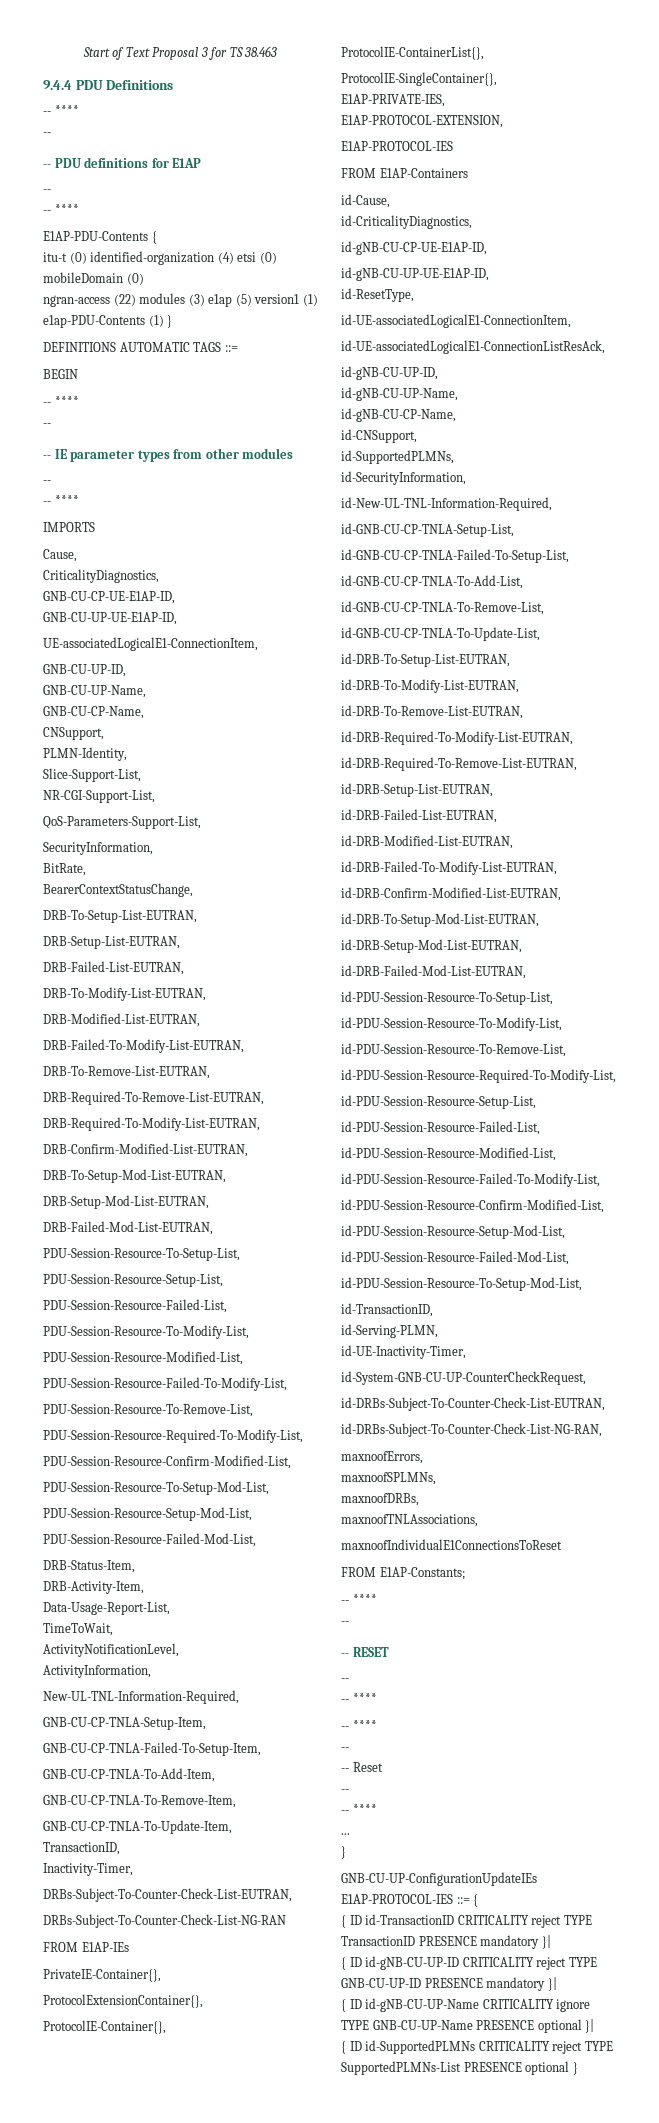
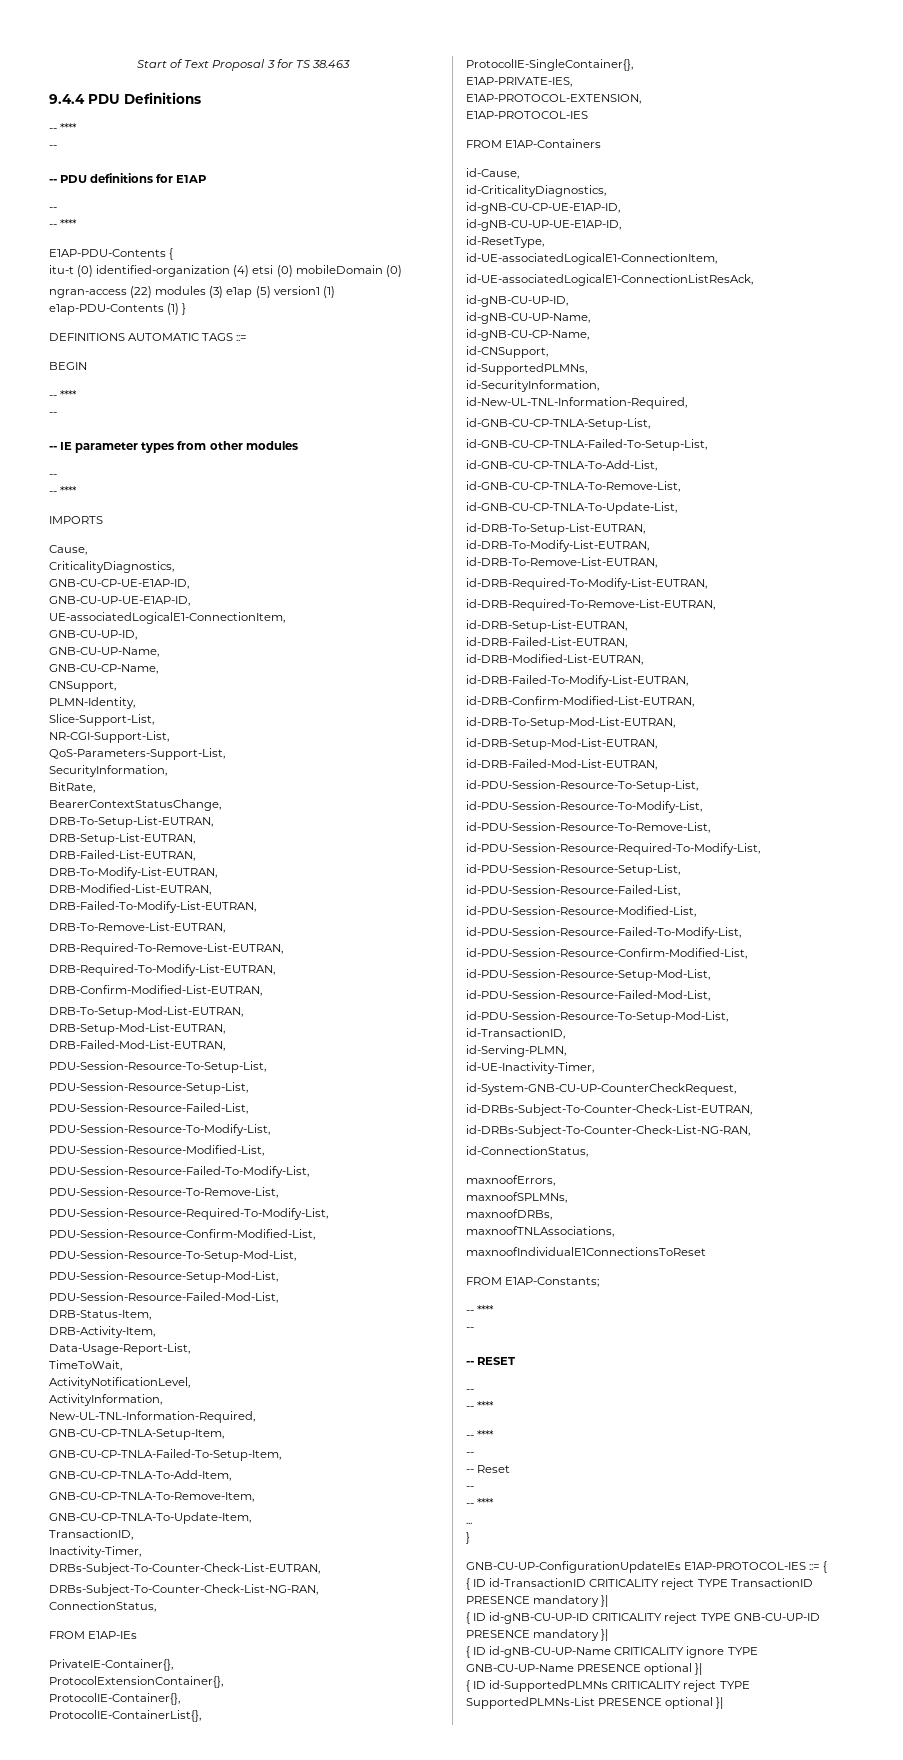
- DRBs-Subject-To-Counter-Check-List-NG-RAN
+ DRBs-Subject-To-Counter-Check-List-NG-RAN,
+ ConnectionStatus,
+ id-ConnectionStatus,
- { ID id-SupportedPLMNs CRITICALITY reject TYPE SupportedPLMNs-List PRESENCE optional }
+ { ID id-SupportedPLMNs CRITICALITY reject TYPE SupportedPLMNs-List PRESENCE optional }|

